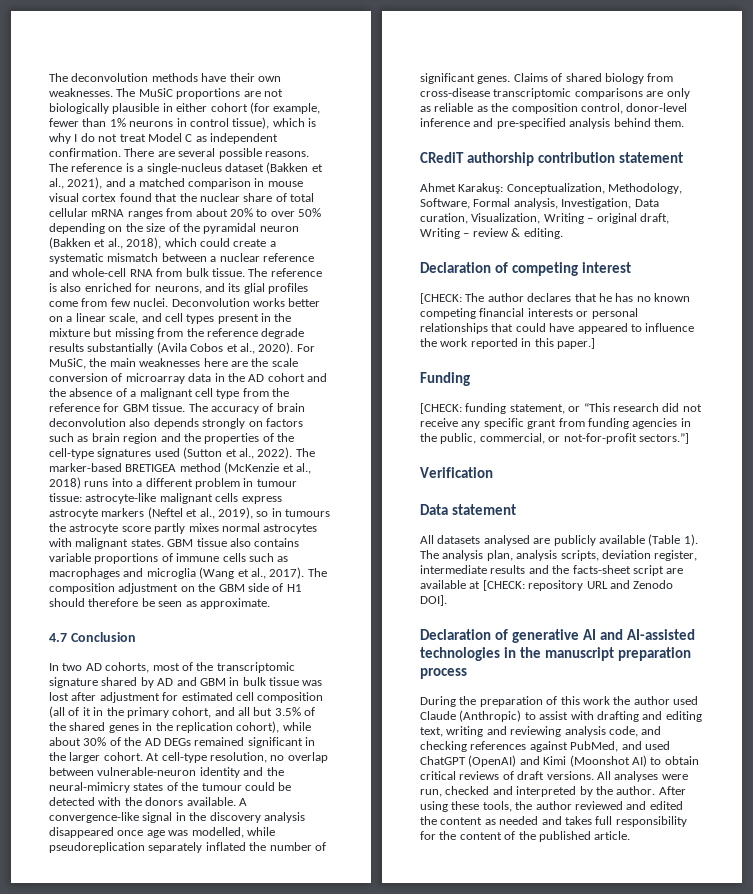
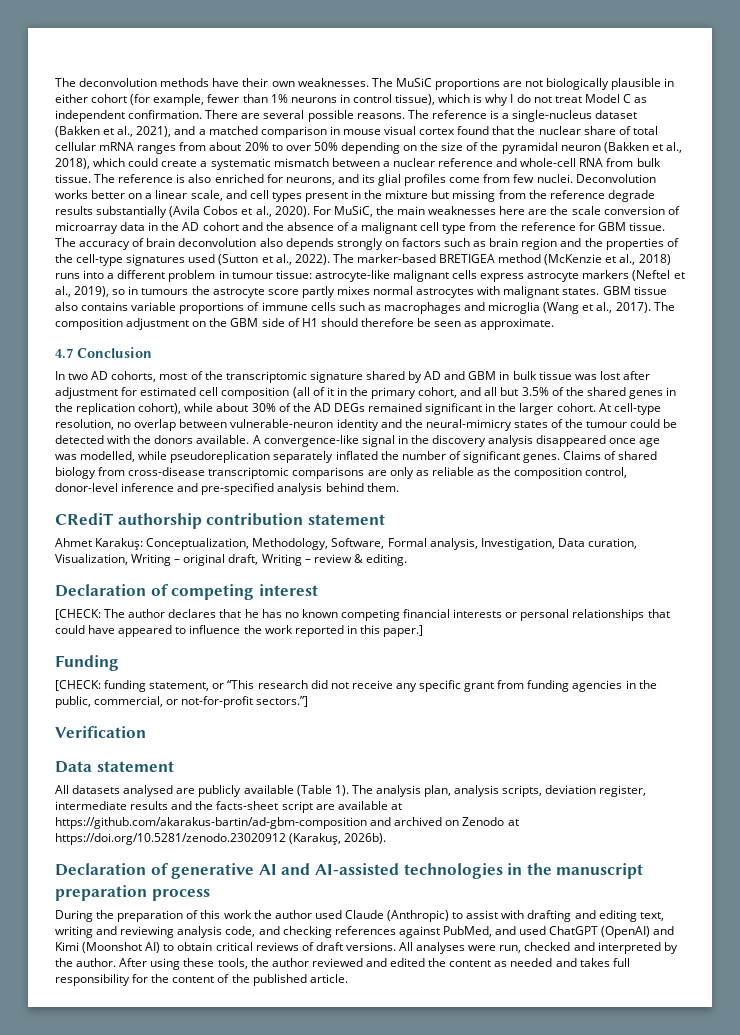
- The analysis plan, analysis scripts, deviation register, intermediate results and the facts-sheet script are available at [CHECK: repository URL and Zenodo DOI].
+ The analysis plan, analysis scripts, deviation register, intermediate results and the facts-sheet script are available at https://github.com/akarakus-bartin/ad-gbm-composition and archived on Zenodo at https://doi.org/10.5281/zenodo.23020912 (Karakuş, 2026b).

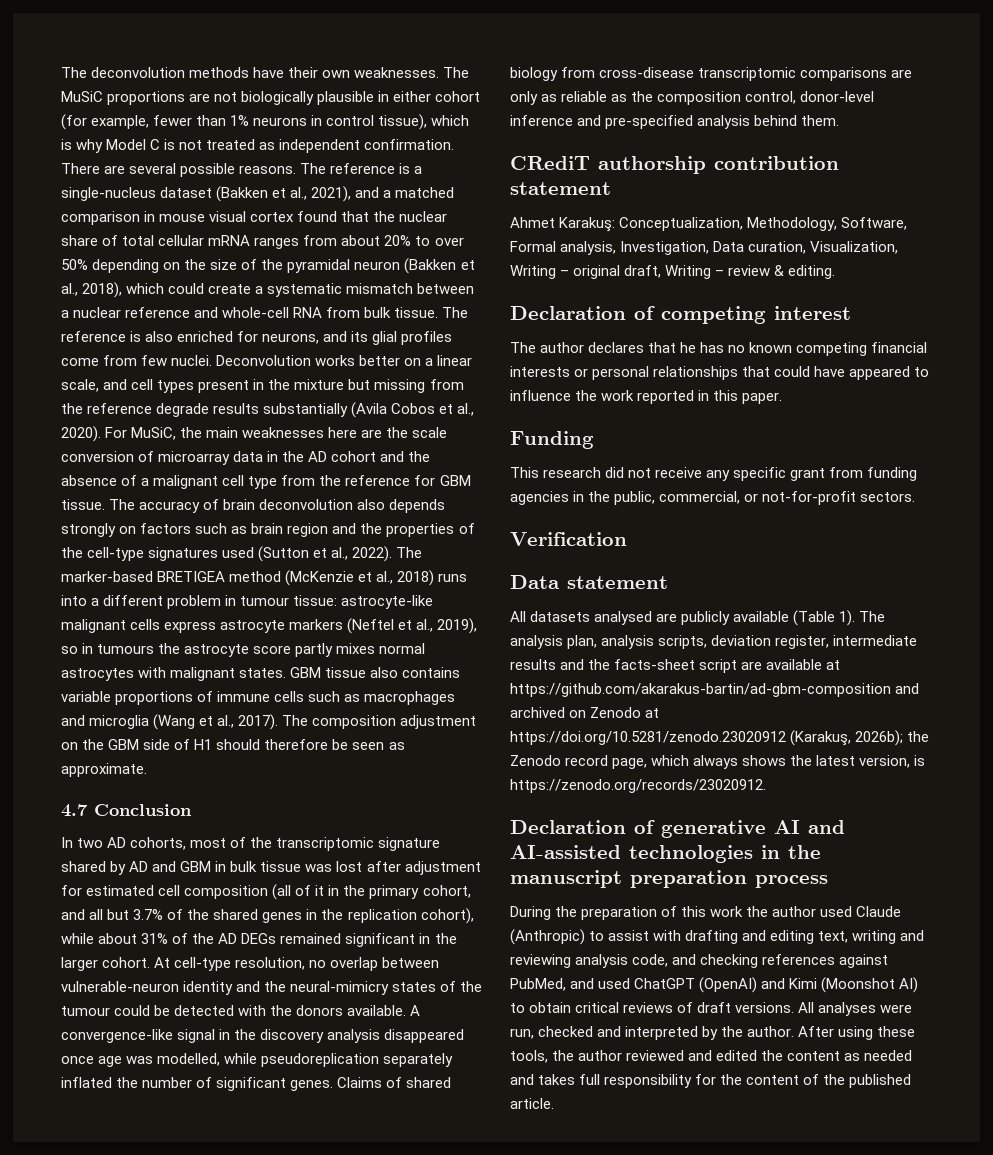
- The MuSiC proportions are not biologically plausible in either cohort (for example, fewer than 1% neurons in control tissue), which is why I do not treat Model C as independent confirmation.
+ The MuSiC proportions are not biologically plausible in either cohort (for example, fewer than 1% neurons in control tissue), which is why Model C is not treated as independent confirmation.
- In two AD cohorts, most of the transcriptomic signature shared by AD and GBM in bulk tissue was lost after adjustment for estimated cell composition (all of it in the primary cohort, and all but 3.5% of the shared genes in the replication cohort), while about 30% of the AD DEGs remained significant in the larger cohort.
+ In two AD cohorts, most of the transcriptomic signature shared by AD and GBM in bulk tissue was lost after adjustment for estimated cell composition (all of it in the primary cohort, and all but 3.7% of the shared genes in the replication cohort), while about 31% of the AD DEGs remained significant in the larger cohort.
- [CHECK: The author declares that he has no known competing financial interests or personal relationships that could have appeared to influence the work reported in this paper.]
+ The author declares that he has no known competing financial interests or personal relationships that could have appeared to influence the work reported in this paper.
- [CHECK: funding statement, or “This research did not receive any specific grant from funding agencies in the public, commercial, or not-for-profit sectors.”]
+ This research did not receive any specific grant from funding agencies in the public, commercial, or not-for-profit sectors.
- The analysis plan, analysis scripts, deviation register, intermediate results and the facts-sheet script are available at https://github.com/akarakus-bartin/ad-gbm-composition and archived on Zenodo at https://doi.org/10.5281/zenodo.23020912 (Karakuş, 2026b).
+ The analysis plan, analysis scripts, deviation register, intermediate results and the facts-sheet script are available at https://github.com/akarakus-bartin/ad-gbm-composition and archived on Zenodo at https://doi.org/10.5281/zenodo.23020912 (Karakuş, 2026b); the Zenodo record page, which always shows the latest version, is https://zenodo.org/records/23020912.

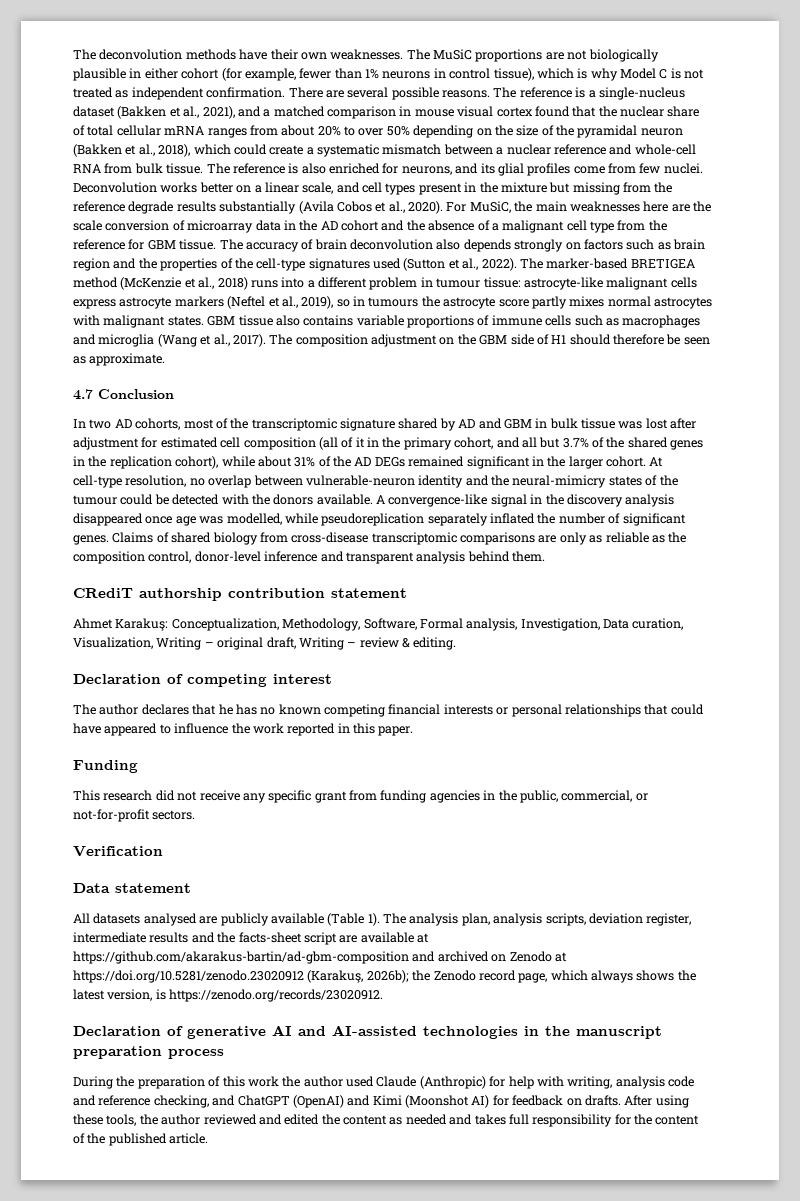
- Claims of shared biology from cross-disease transcriptomic comparisons are only as reliable as the composition control, donor-level inference and pre-specified analysis behind them.
+ Claims of shared biology from cross-disease transcriptomic comparisons are only as reliable as the composition control, donor-level inference and transparent analysis behind them.
- During the preparation of this work the author used Claude (Anthropic) to assist with drafting and editing text, writing and reviewing analysis code, and checking references against PubMed, and used ChatGPT (OpenAI) and Kimi (Moonshot AI) to obtain critical reviews of draft versions. All analyses were run, checked and interpreted by the author.
+ During the preparation of this work the author used Claude (Anthropic) for help with writing, analysis code and reference checking, and ChatGPT (OpenAI) and Kimi (Moonshot AI) for feedback on drafts.

